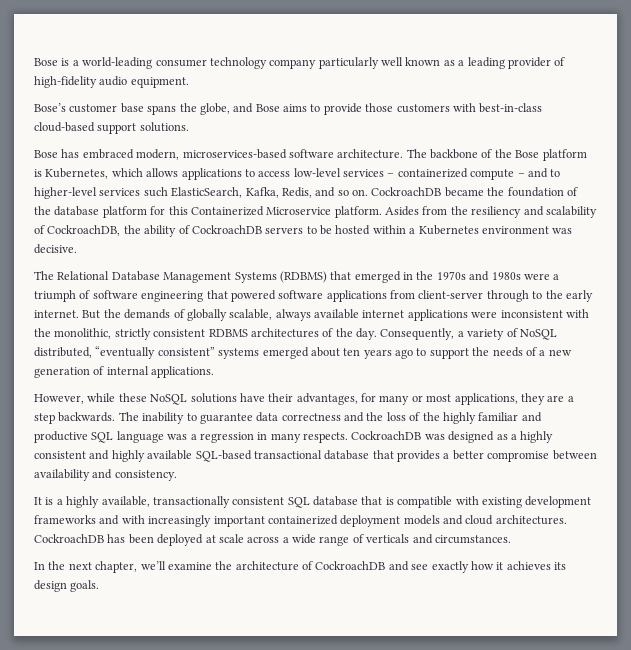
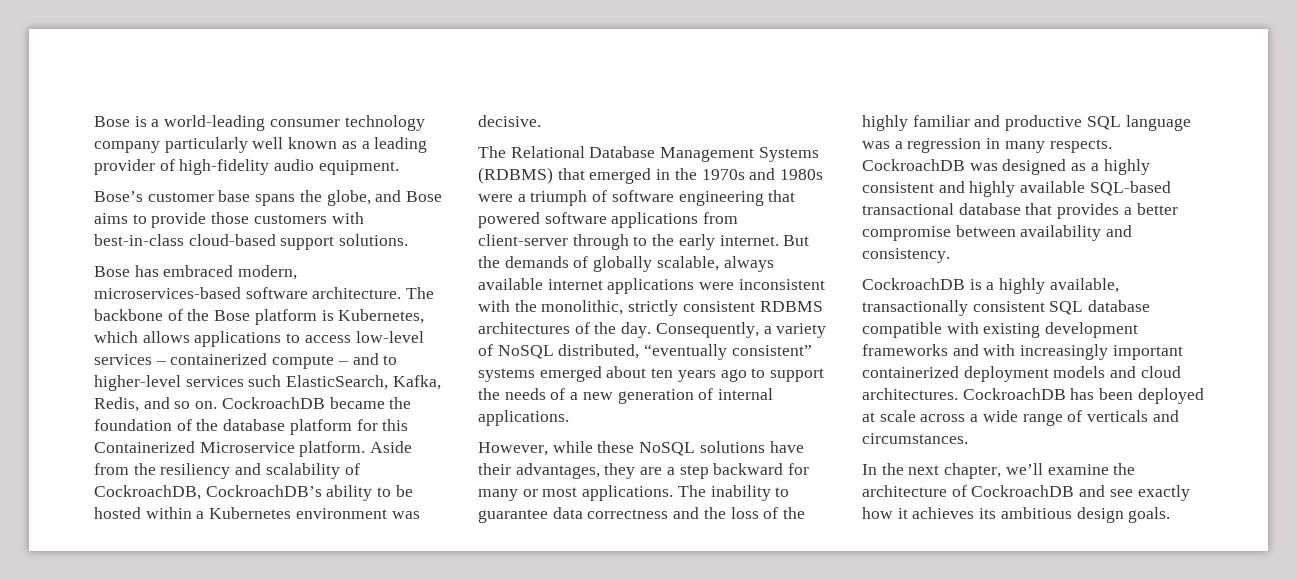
- Asides from the resiliency and scalability of CockroachDB, the ability of CockroachDB servers to be hosted within a Kubernetes environment was decisive.
+ Aside from the resiliency and scalability of CockroachDB, CockroachDB’s ability to be hosted within a Kubernetes environment was decisive.
- However, while these NoSQL solutions have their advantages, for many or most applications, they are a step backwards.
+ However, while these NoSQL solutions have their advantages, they are a step backward for many or most applications.
- It is a highly available, transactionally consistent SQL database that is compatible with existing development frameworks and with increasingly important containerized deployment models and cloud architectures.
+ CockroachDB is a highly available, transactionally consistent SQL database compatible with existing development frameworks and with increasingly important containerized deployment models and cloud architectures.
- In the next chapter, we’ll examine the architecture of CockroachDB and see exactly how it achieves its design goals.
+ In the next chapter, we’ll examine the architecture of CockroachDB and see exactly how it achieves its ambitious design goals.

